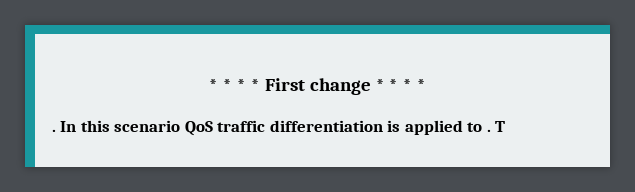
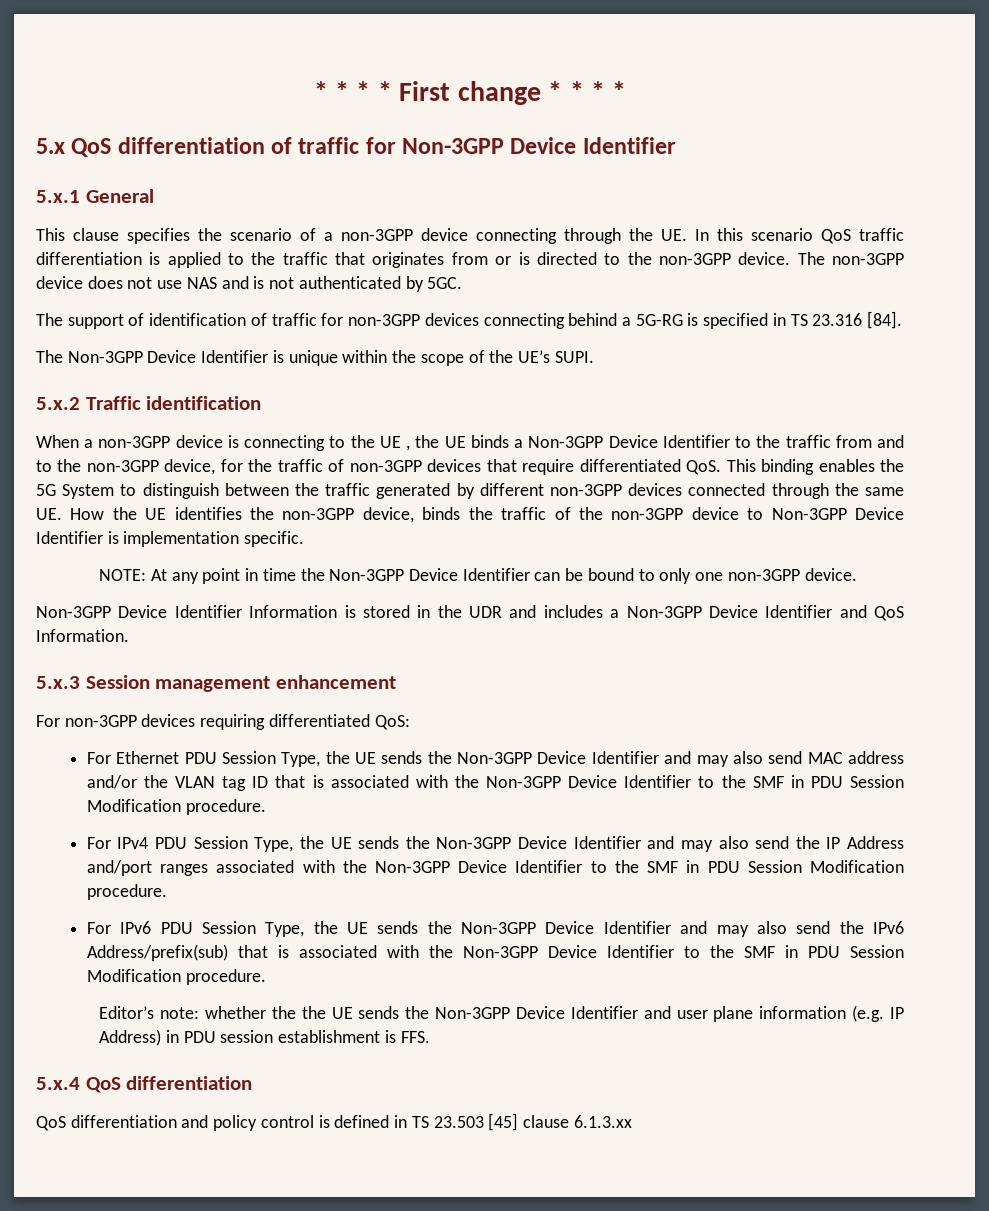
- . In this scenario QoS traffic differentiation is applied to . T
+ 5.x QoS differentiation of traffic for Non-3GPP Device Identifier
+ 5.x.1 General
+ This clause specifies the scenario of a non-3GPP device connecting through the UE. In this scenario QoS traffic differentiation is applied to the traffic that originates from or is directed to the non-3GPP device. The non-3GPP device does not use NAS and is not authenticated by 5GC.
+ The support of identification of traffic for non-3GPP devices connecting behind a 5G-RG is specified in TS 23.316 [84].
+ The Non-3GPP Device Identifier is unique within the scope of the UE’s SUPI.
+ 5.x.2 Traffic identification
+ When a non-3GPP device is connecting to the UE , the UE binds a Non-3GPP Device Identifier to the traffic from and to the non-3GPP device, for the traffic of non-3GPP devices that require differentiated QoS. This binding enables the 5G System to distinguish between the traffic generated by different non-3GPP devices connected through the same UE. How the UE identifies the non-3GPP device, binds the traffic of the non-3GPP device to Non-3GPP Device Identifier is implementation specific.
+ NOTE: At any point in time the Non-3GPP Device Identifier can be bound to only one non-3GPP device.
+ Non-3GPP Device Identifier Information is stored in the UDR and includes a Non-3GPP Device Identifier and QoS Information.
+ 5.x.3 Session management enhancement
+ For non-3GPP devices requiring differentiated QoS:
+ For Ethernet PDU Session Type, the UE sends the Non-3GPP Device Identifier and may also send MAC address and/or the VLAN tag ID that is associated with the Non-3GPP Device Identifier to the SMF in PDU Session Modification procedure.
+ For IPv4 PDU Session Type, the UE sends the Non-3GPP Device Identifier and may also send the IP Address and/port ranges associated with the Non-3GPP Device Identifier to the SMF in PDU Session Modification procedure.
+ For IPv6 PDU Session Type, the UE sends the Non-3GPP Device Identifier and may also send the IPv6 Address/prefix(sub) that is associated with the Non-3GPP Device Identifier to the SMF in PDU Session Modification procedure.
+ Editor’s note: whether the the UE sends the Non-3GPP Device Identifier and user plane information (e.g. IP Address) in PDU session establishment is FFS.
+ 5.x.4 QoS differentiation
+ QoS differentiation and policy control is defined in TS 23.503 [45] clause 6.1.3.xx

